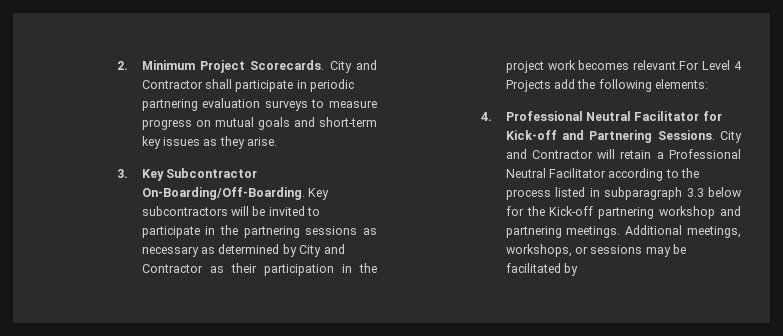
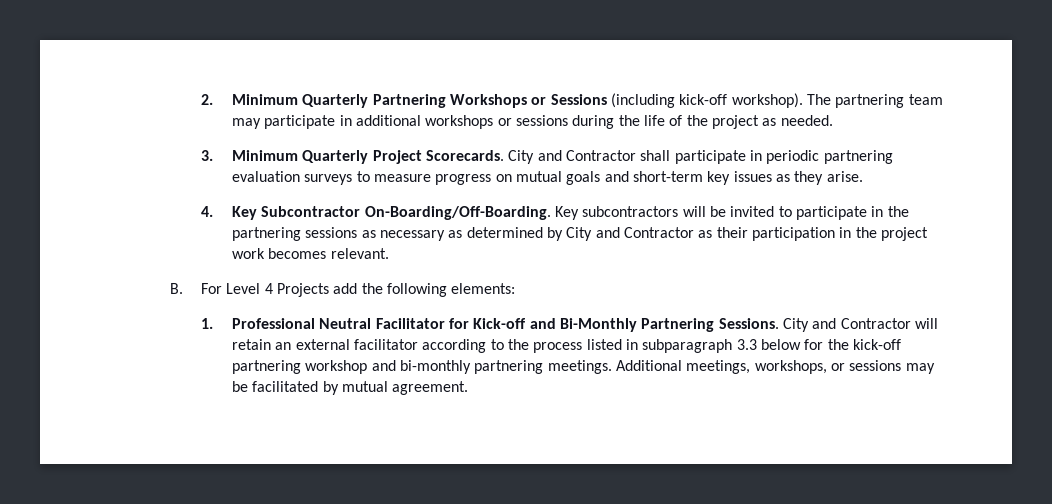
- 2. Minimum Project Scorecards.
+ 2. Minimum Quarterly Partnering Workshops or Sessions (including kick-off workshop). The partnering team may participate in additional workshops or sessions during the life of the project as needed.
+ 3. Minimum Quarterly Project Scorecards.
- 3. Key Subcontractor On-Boarding/Off-Boarding.
+ 4. Key Subcontractor On-Boarding/Off-Boarding.
- Key subcontractors will be invited to participate in the partnering sessions as necessary as determined by City and Contractor as their participation in the project work becomes relevant.For Level 4 Projects add the following elements:
+ Key subcontractors will be invited to participate in the partnering sessions as necessary as determined by City and Contractor as their participation in the project work becomes relevant.
+ B. For Level 4 Projects add the following elements:
- 4. Professional Neutral Facilitator for Kick-off and Partnering Sessions.
+ 1. Professional Neutral Facilitator for Kick-off and Bi-Monthly Partnering Sessions.
- City and Contractor will retain a Professional Neutral Facilitator according to the process listed in subparagraph 3.3 below for the Kick-off partnering workshop and partnering meetings.
+ City and Contractor will retain an external facilitator according to the process listed in subparagraph 3.3 below for the kick-off partnering workshop and bi-monthly partnering meetings.
- Additional meetings, workshops, or sessions may be facilitated by
+ Additional meetings, workshops, or sessions may be facilitated by mutual agreement.

